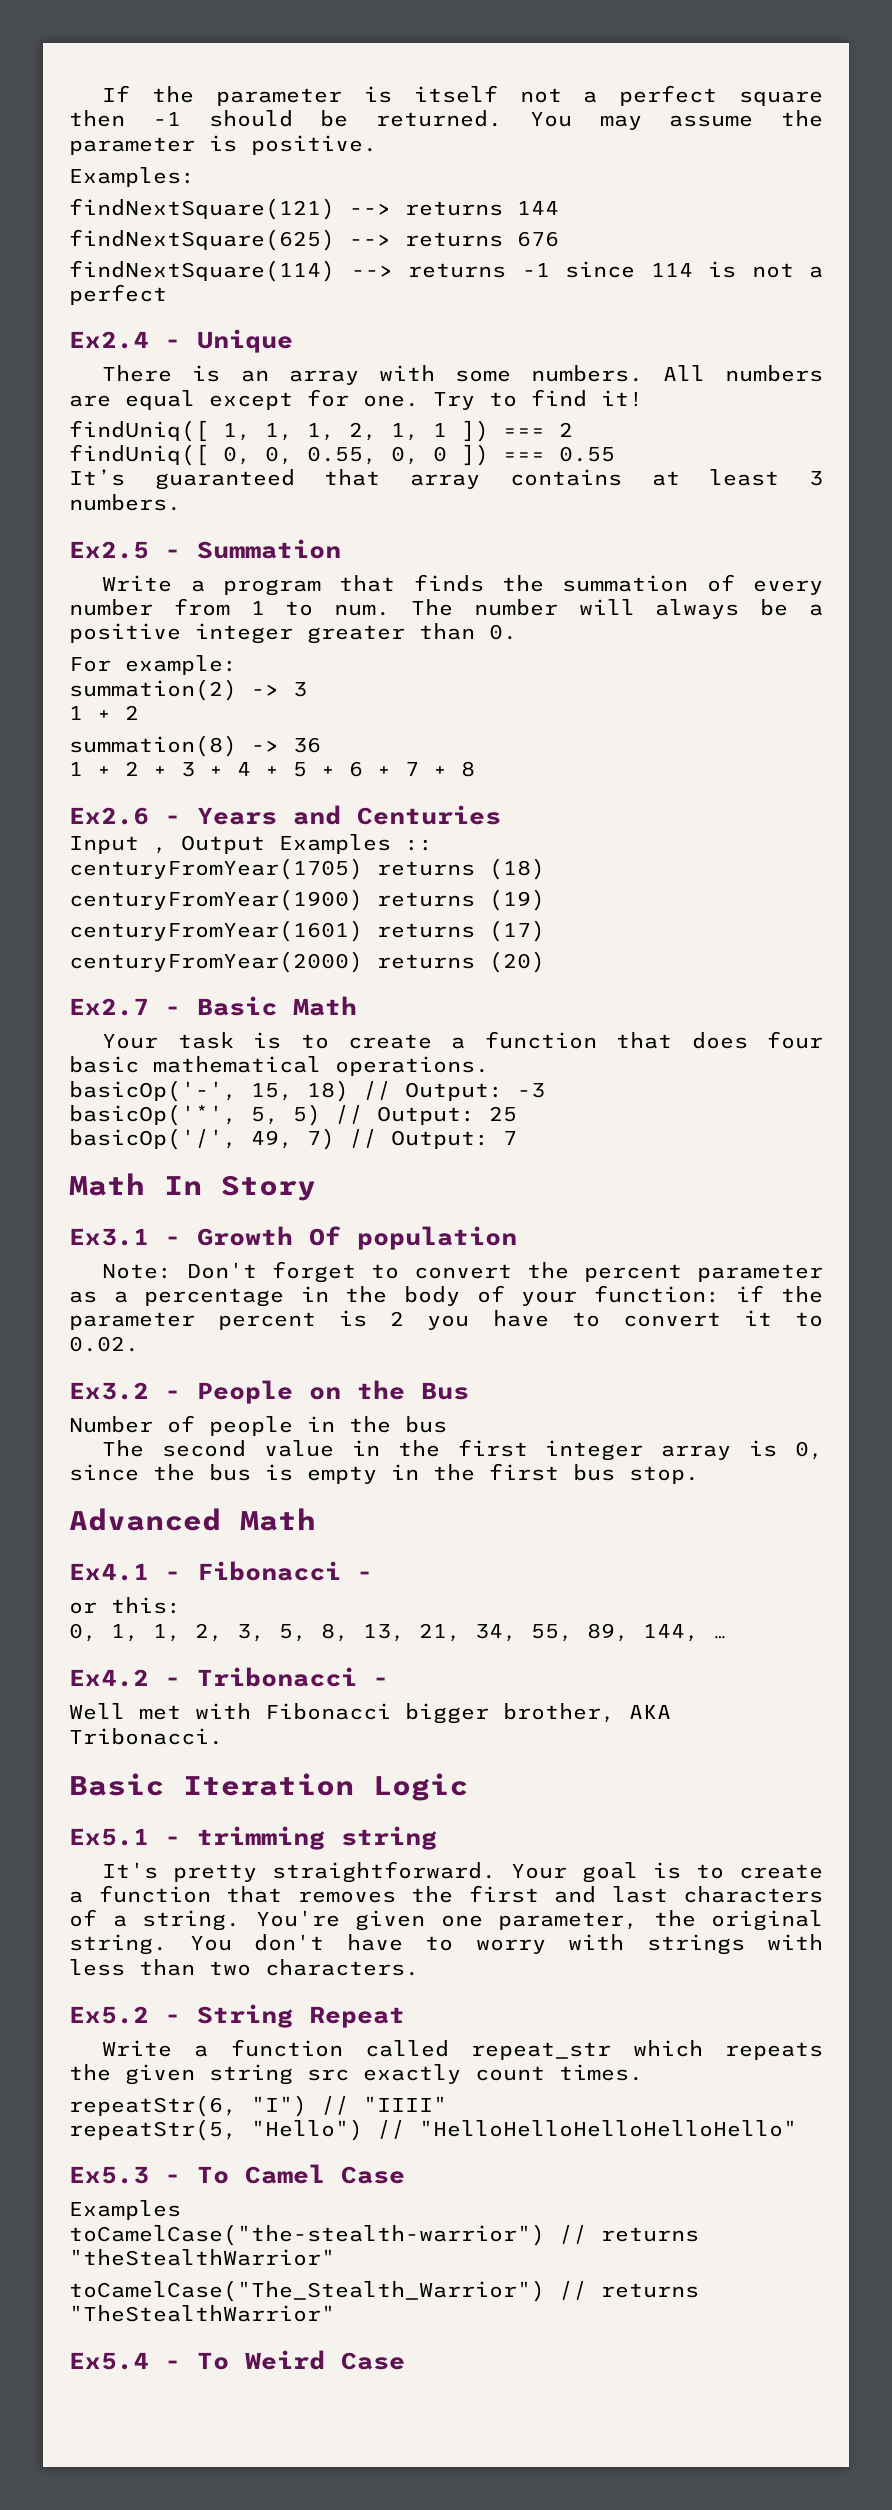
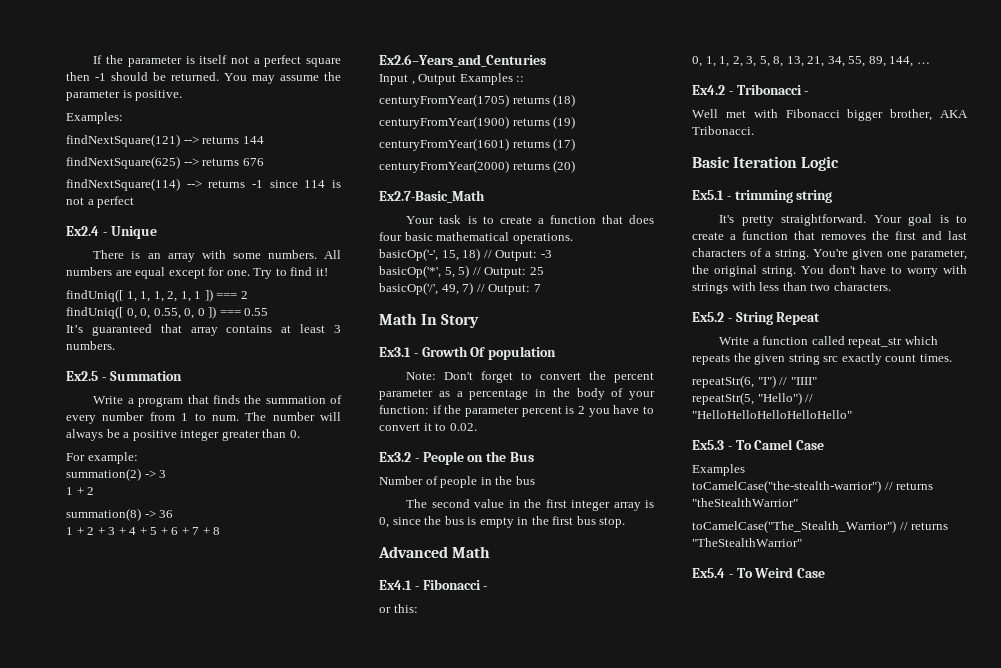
- Ex2.6 - Years and Centuries
+ Ex2.6–Years_and_Centuries
- Ex2.7 - Basic Math
+ Ex2.7-Basic_Math

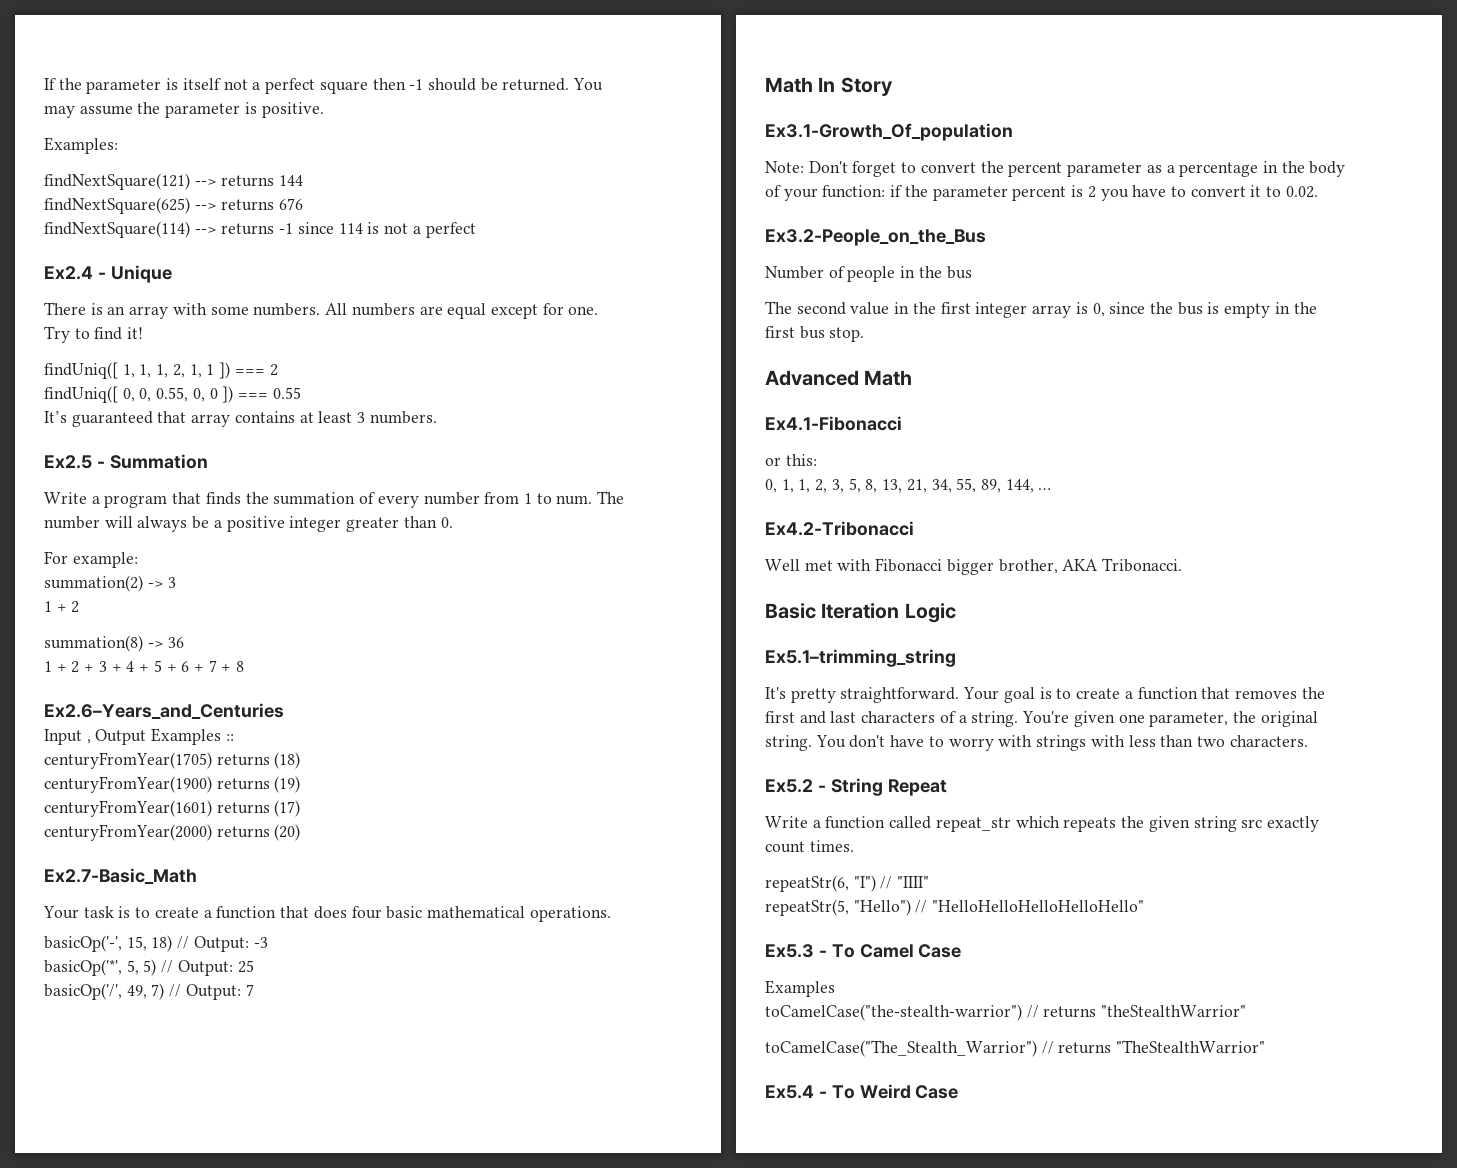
- Ex3.1 - Growth Of population
+ Ex3.1-Growth_Of_population
- Ex3.2 - People on the Bus
+ Ex3.2-People_on_the_Bus
- Ex4.1 - Fibonacci -
+ Ex4.1-Fibonacci
- Ex4.2 - Tribonacci -
+ Ex4.2-Tribonacci
- Ex5.1 - trimming string
+ Ex5.1–trimming_string

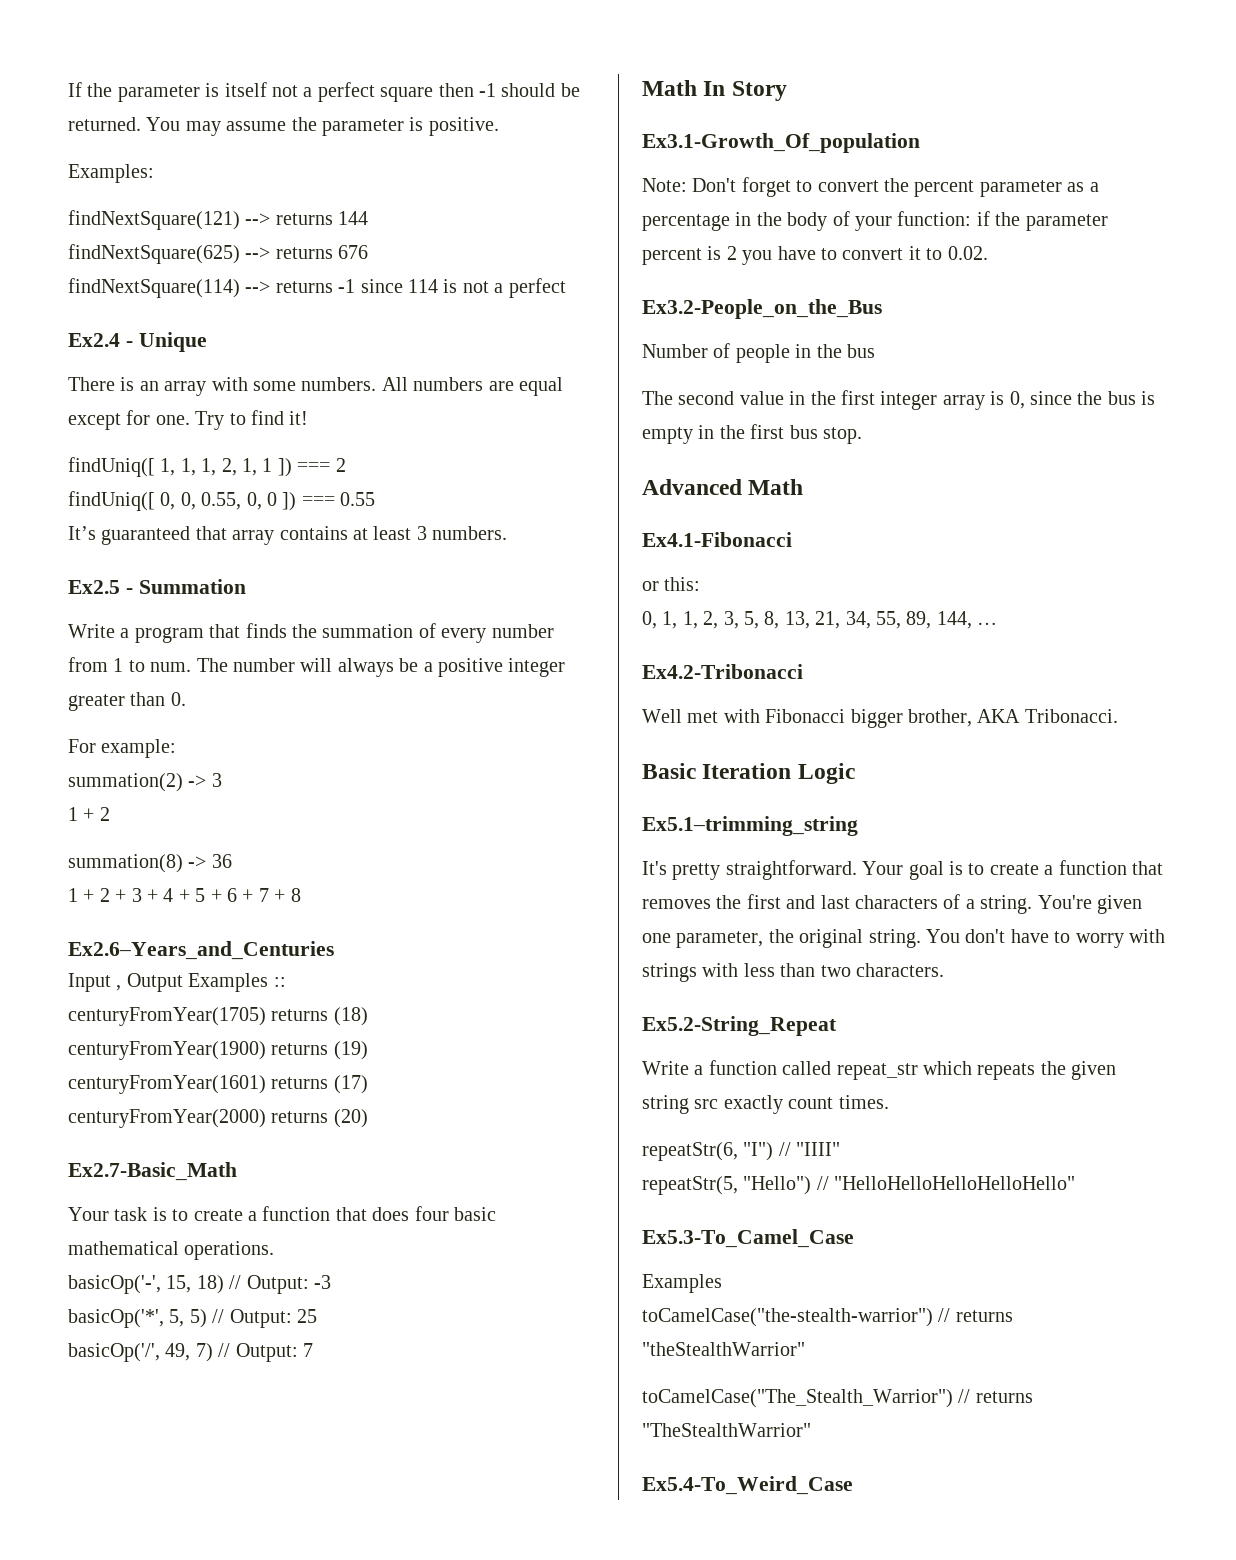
- Ex5.2 - String Repeat
+ Ex5.2-String_Repeat
- Ex5.3 - To Camel Case
+ Ex5.3-To_Camel_Case
- Ex5.4 - To Weird Case
+ Ex5.4-To_Weird_Case

